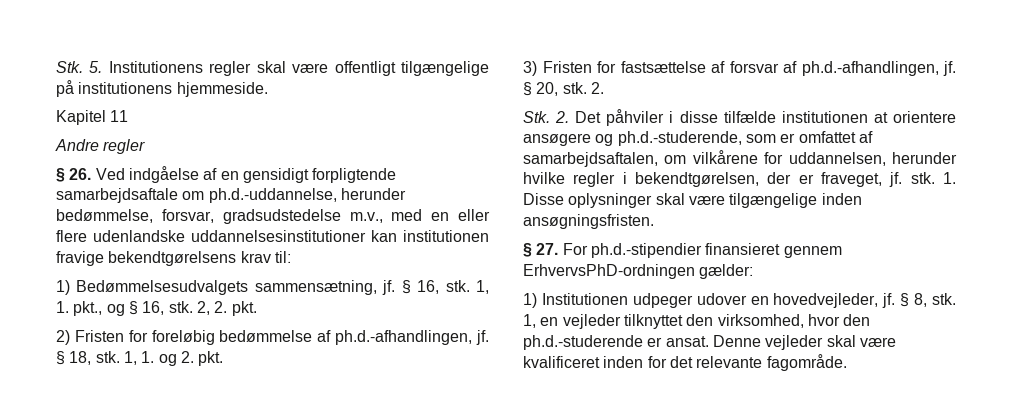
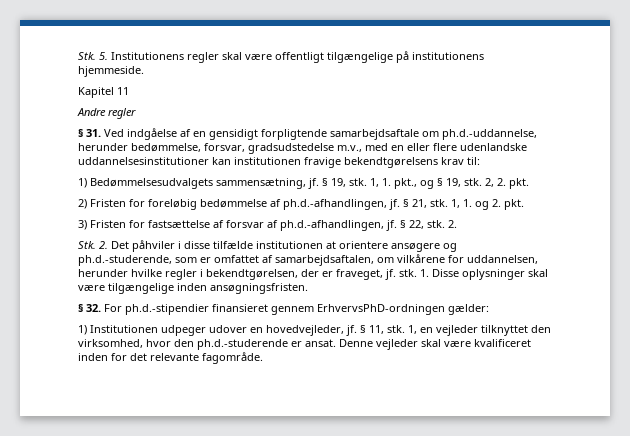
- § 26. Ved indgåelse af en gensidigt forpligtende samarbejdsaftale om ph.d.-uddannelse, herunder bedømmelse, forsvar, gradsudstedelse m.v., med en eller flere udenlandske uddannelsesinstitutioner kan institutionen fravige bekendtgørelsens krav til:
+ § 31. Ved indgåelse af en gensidigt forpligtende samarbejdsaftale om ph.d.-uddannelse, herunder bedømmelse, forsvar, gradsudstedelse m.v., med en eller flere udenlandske uddannelsesinstitutioner kan institutionen fravige bekendtgørelsens krav til:
- 1) Bedømmelsesudvalgets sammensætning, jf. § 16, stk.
+ 1) Bedømmelsesudvalgets sammensætning, jf. § 19, stk.
- 1, 1. pkt., og § 16, stk.
+ 1, 1. pkt., og § 19, stk.
- § 18, stk.
+ § 21, stk.
- § 20, stk.
+ § 22, stk.
- § 27. For ph.d.-stipendier finansieret gennem ErhvervsPhD-ordningen gælder:
+ § 32. For ph.d.-stipendier finansieret gennem ErhvervsPhD-ordningen gælder:
- § 8, stk.
+ § 11, stk.

